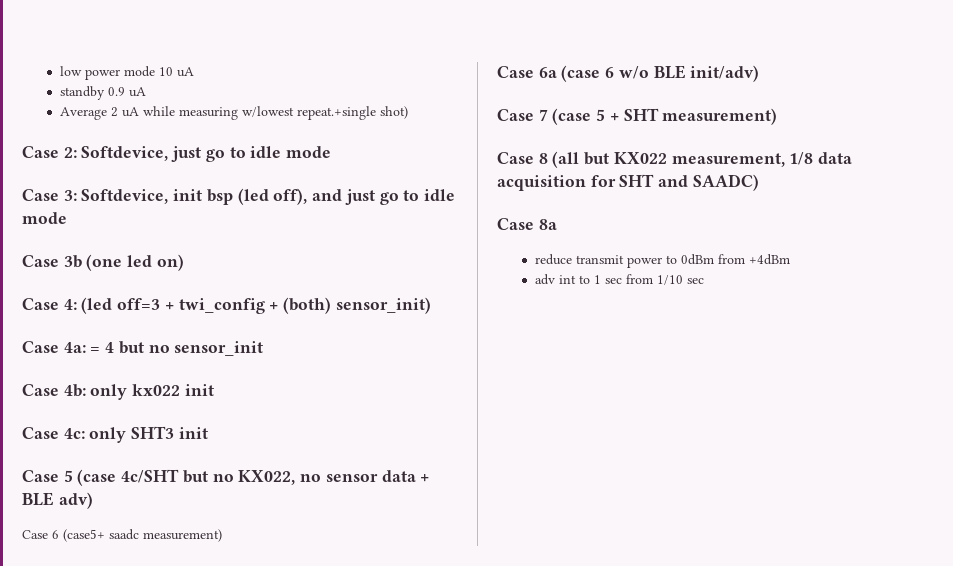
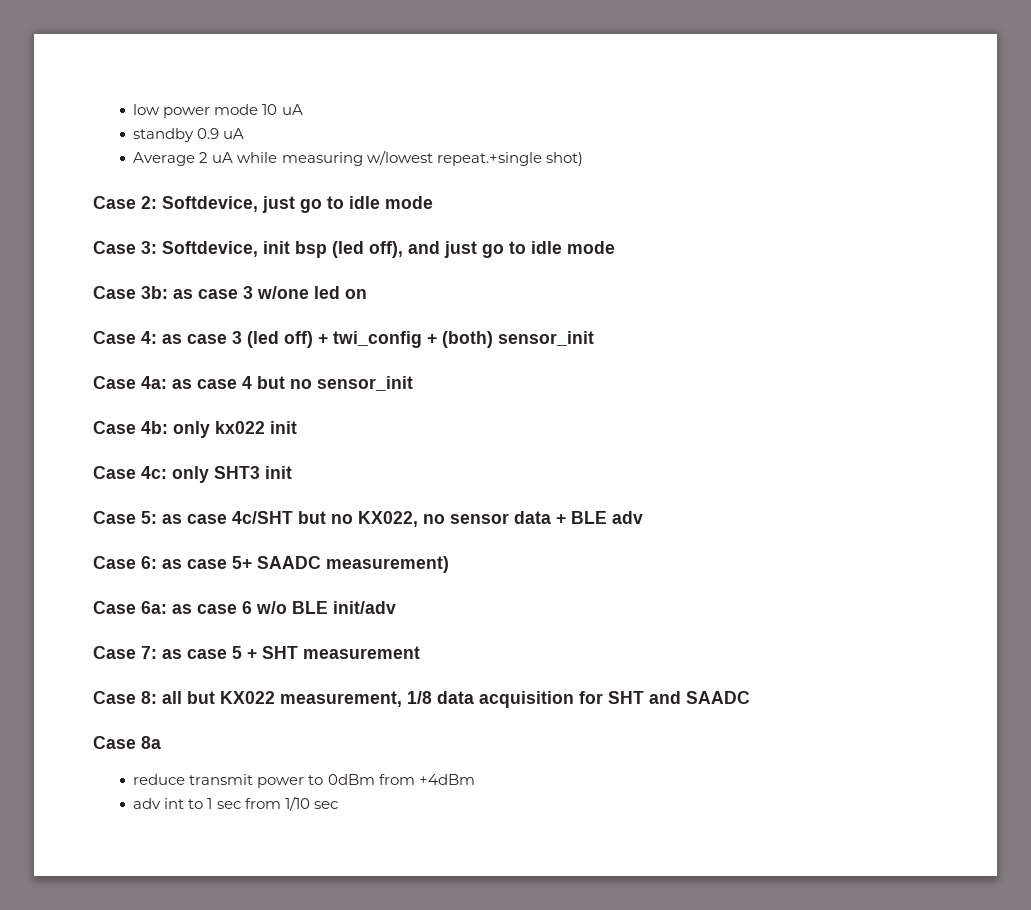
- Case 3b (one led on)
- Case 4: (led off=3 + twi_config + (both) sensor_init)
+ Case 3b: as case 3 w/one led on
+ Case 4: as case 3 (led off) + twi_config + (both) sensor_init
- Case 4a: = 4 but no sensor_init
+ Case 4a: as case 4 but no sensor_init
- Case 5 (case 4c/SHT but no KX022, no sensor data + BLE adv)
- Case 6 (case5+ saadc measurement)
- Case 6a (case 6 w/o BLE init/adv)
- Case 7 (case 5 + SHT measurement)
- Case 8 (all but KX022 measurement, 1/8 data acquisition for SHT and SAADC)
+ Case 5: as case 4c/SHT but no KX022, no sensor data + BLE adv
+ Case 6: as case 5+ SAADC measurement)
+ Case 6a: as case 6 w/o BLE init/adv
+ Case 7: as case 5 + SHT measurement
+ Case 8: all but KX022 measurement, 1/8 data acquisition for SHT and SAADC

